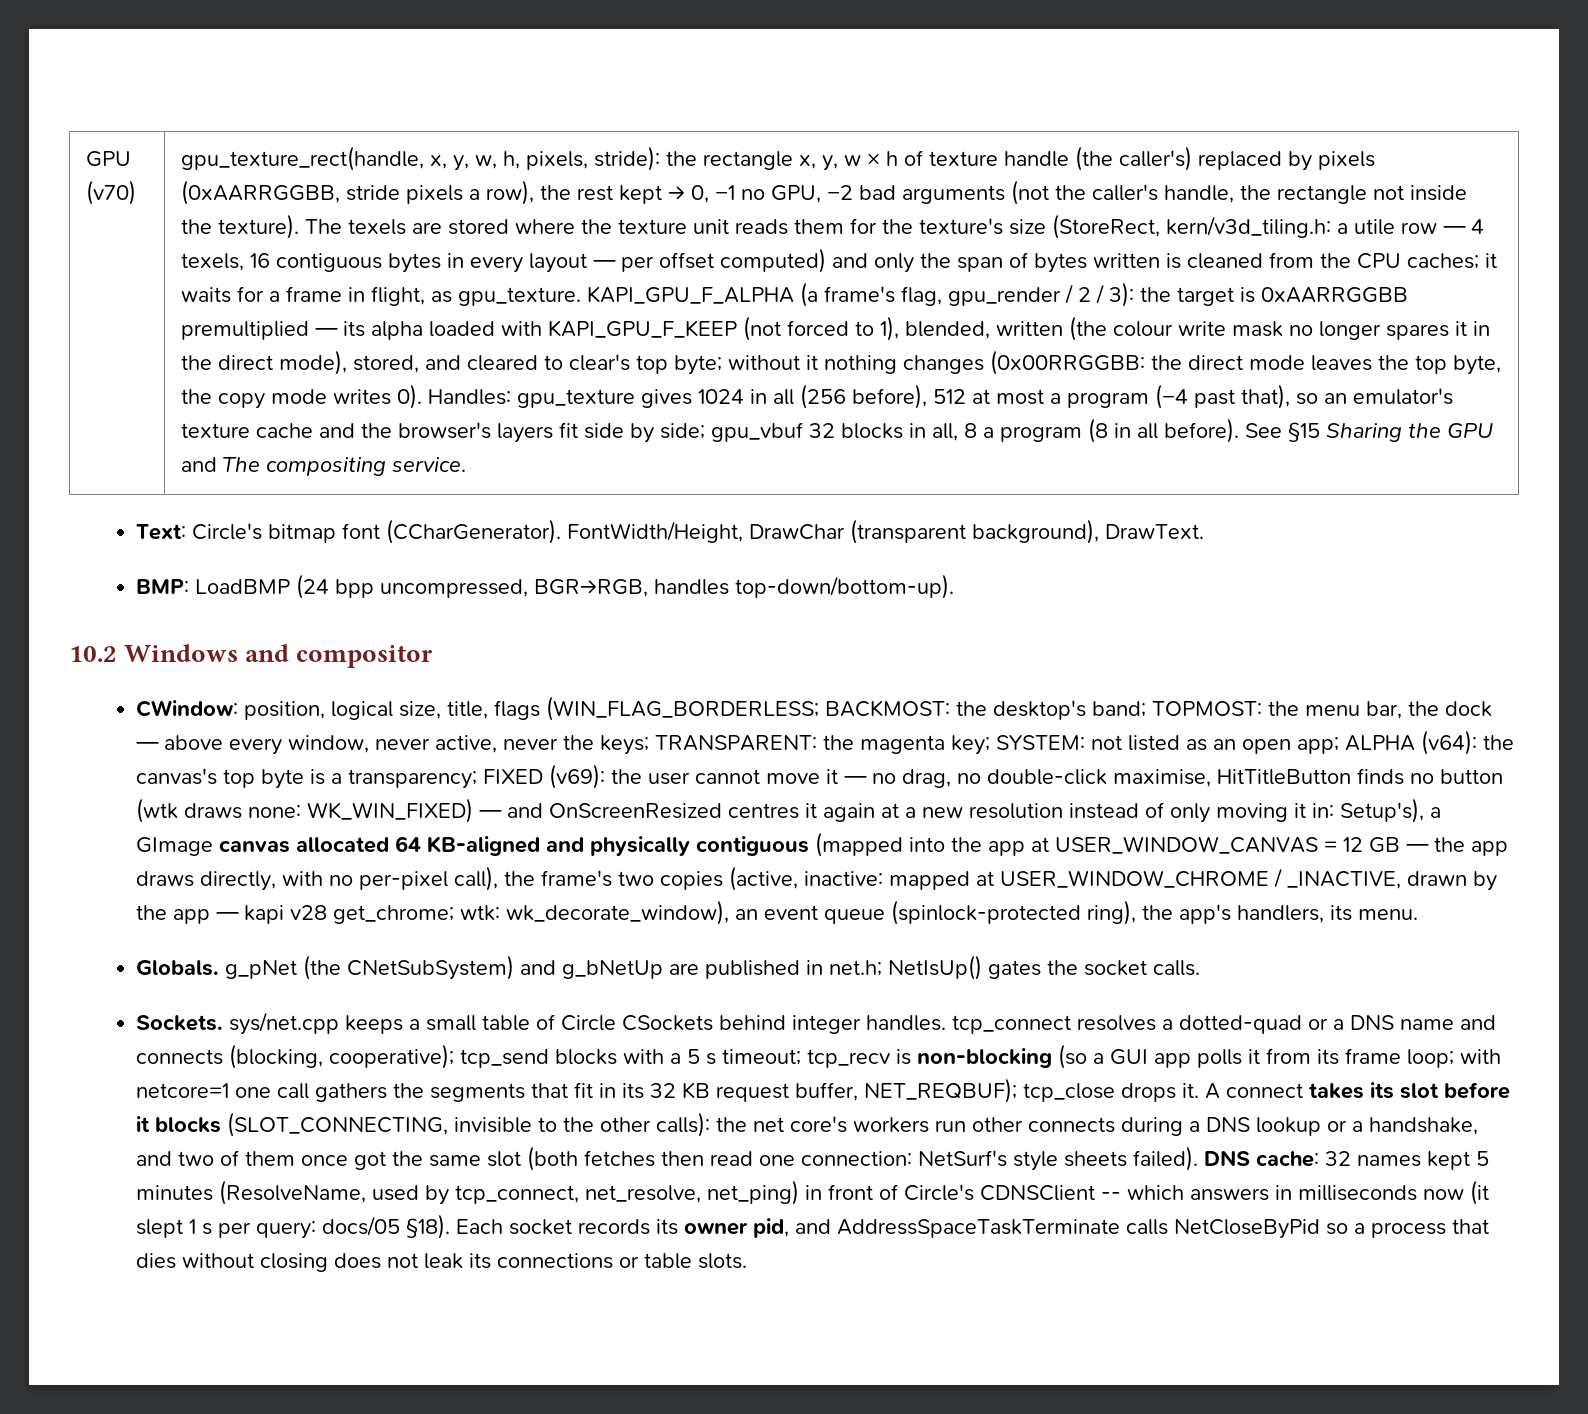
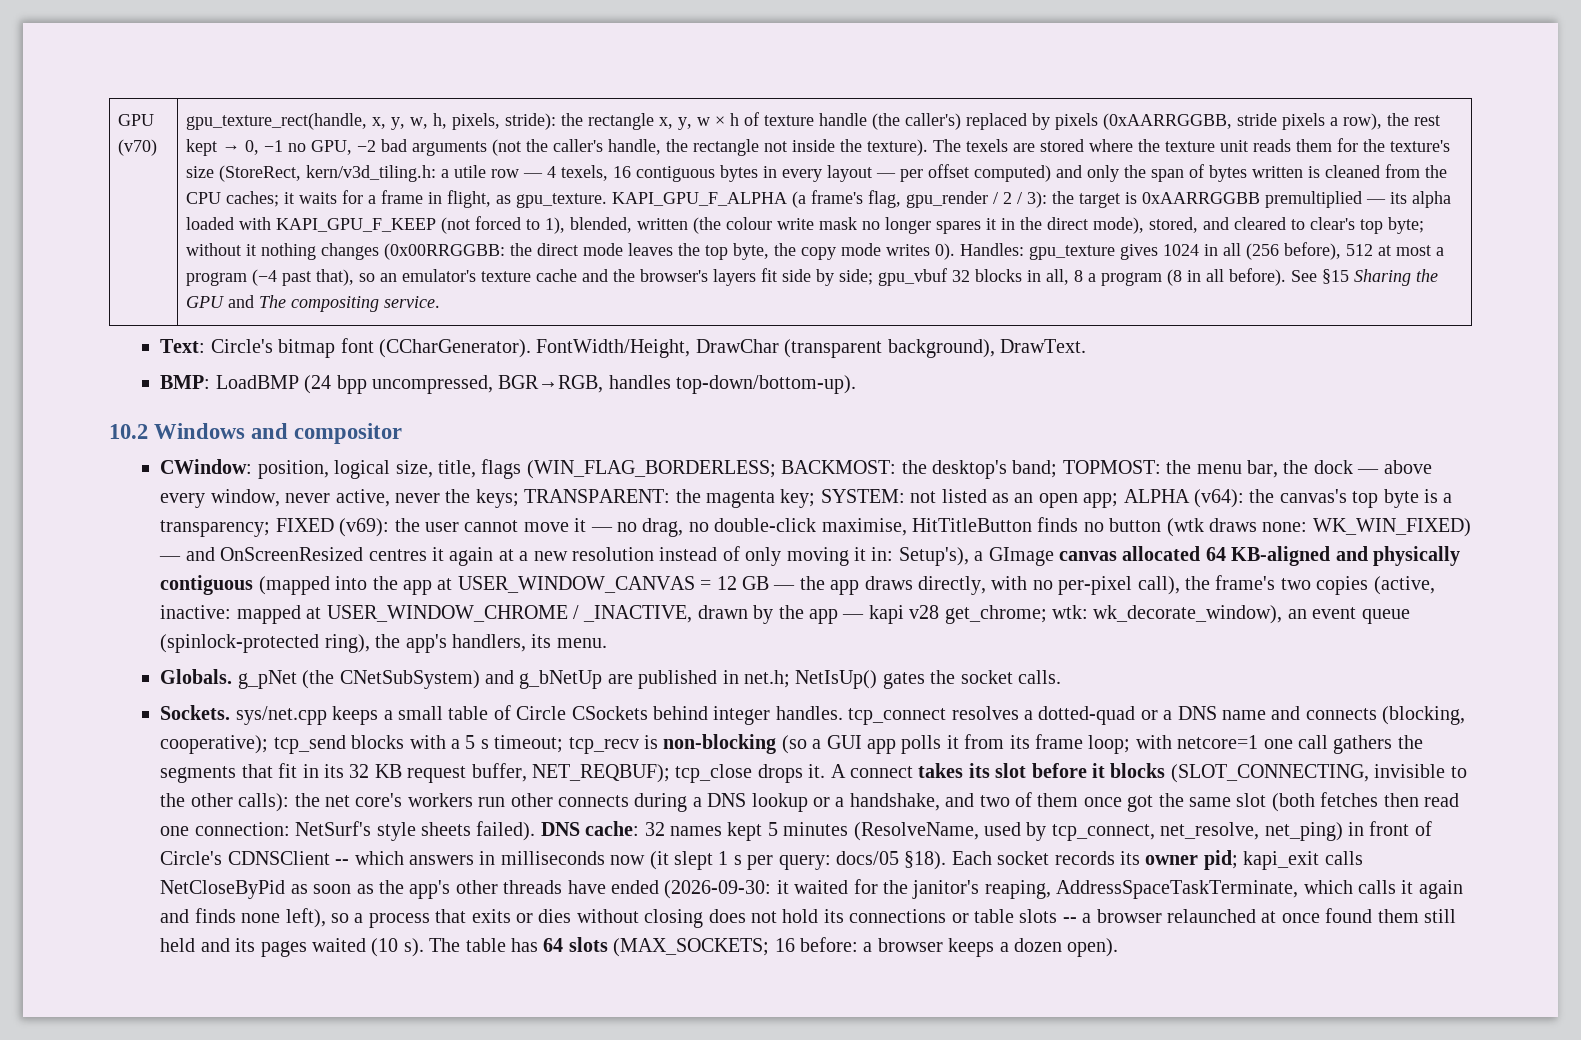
- Each socket records its owner pid, and AddressSpaceTaskTerminate calls NetCloseByPid so a process that dies without closing does not leak its connections or table slots.
+ Each socket records its owner pid; kapi_exit calls NetCloseByPid as soon as the app's other threads have ended (2026-09-30: it waited for the janitor's reaping, AddressSpaceTaskTerminate, which calls it again and finds none left), so a process that exits or dies without closing does not hold its connections or table slots -- a browser relaunched at once found them still held and its pages waited (10 s). The table has 64 slots (MAX_SOCKETS; 16 before: a browser keeps a dozen open).

